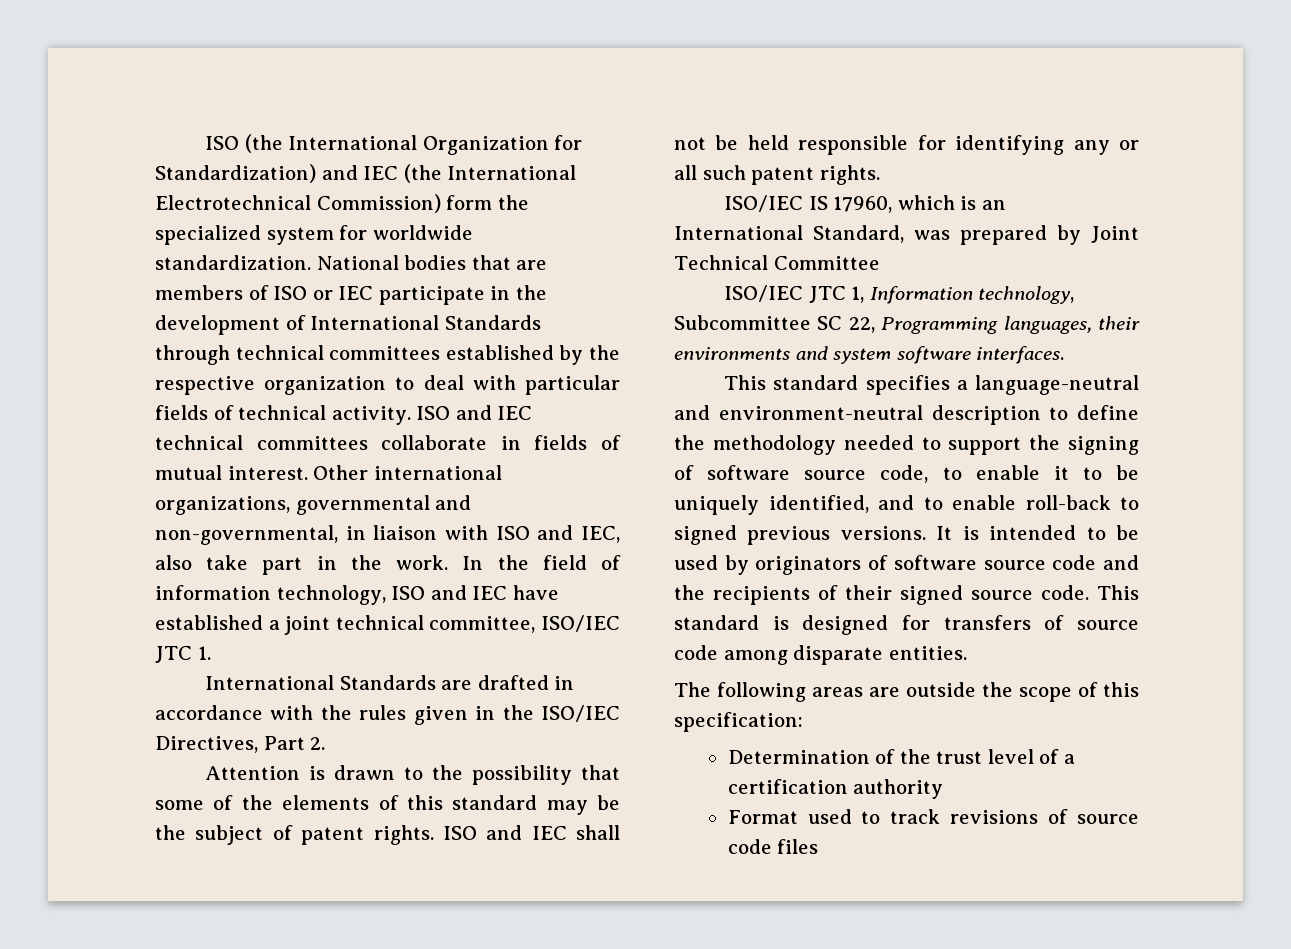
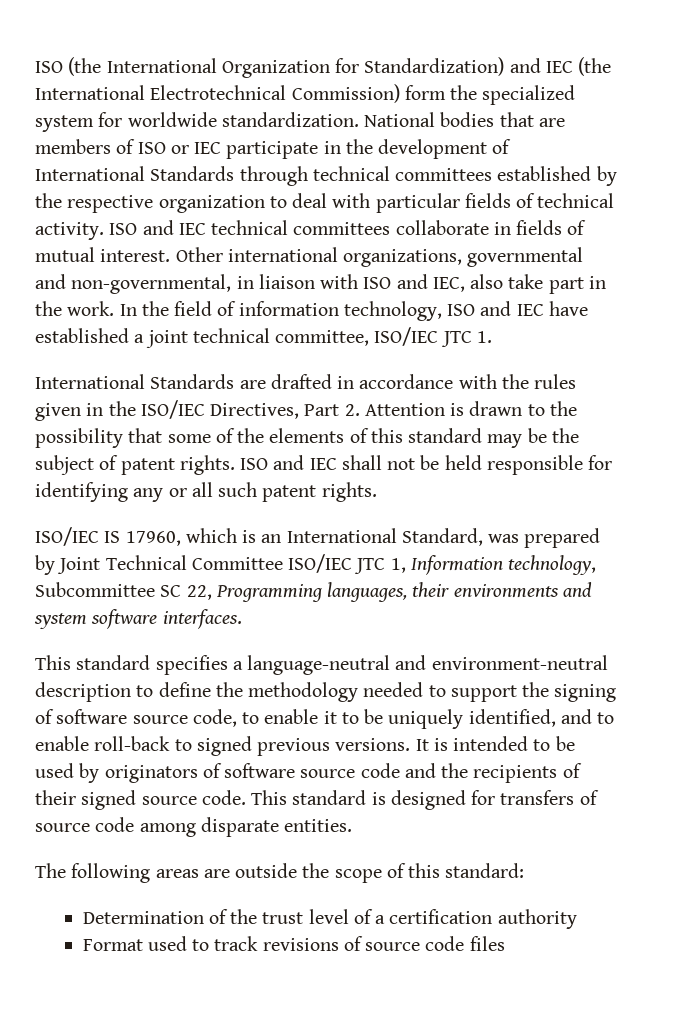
- International Standards are drafted in accordance with the rules given in the ISO/IEC Directives, Part 2.
- Attention is drawn to the possibility that some of the elements of this standard may be the subject of patent rights.
+ International Standards are drafted in accordance with the rules given in the ISO/IEC Directives, Part 2. Attention is drawn to the possibility that some of the elements of this standard may be the subject of patent rights.
- ISO/IEC IS 17960, which is an International Standard, was prepared by Joint Technical Committee
- ISO/IEC JTC 1, Information technology, Subcommittee SC 22, Programming languages, their environments and system software interfaces.
+ ISO/IEC IS 17960, which is an International Standard, was prepared by Joint Technical Committee ISO/IEC JTC 1, Information technology, Subcommittee SC 22, Programming languages, their environments and system software interfaces.
- The following areas are outside the scope of this specification:
+ The following areas are outside the scope of this standard:

